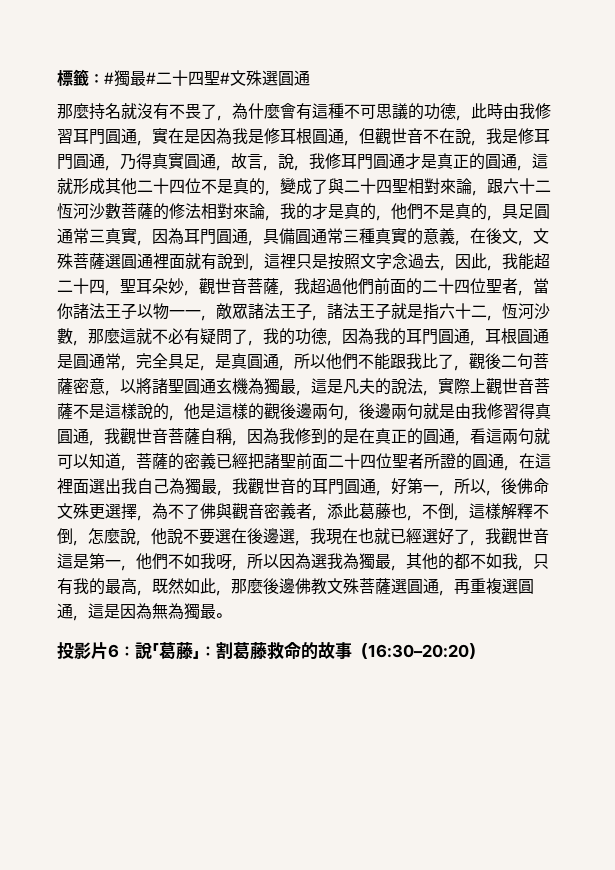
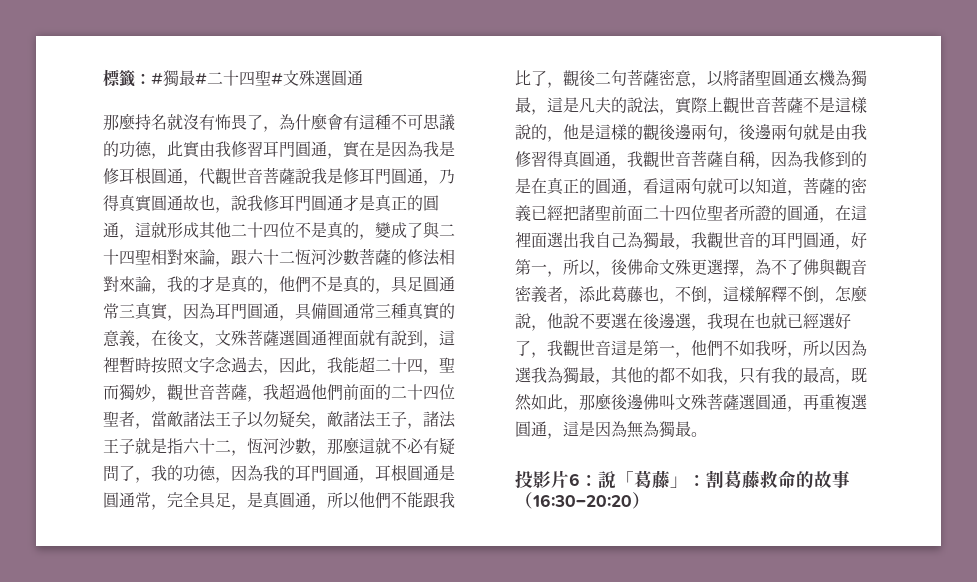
- 那麼持名就沒有不畏了，為什麼會有這種不可思議的功德，此時由我修習耳門圓通，實在是因為我是修耳根圓通，但觀世音不在說，我是修耳門圓通，乃得真實圓通，故言，說，我修耳門圓通才是真正的圓通，這就形成其他二十四位不是真的，變成了與二十四聖相對來論，跟六十二恆河沙數菩薩的修法相對來論，我的才是真的，他們不是真的，具足圓通常三真實，因為耳門圓通，具備圓通常三種真實的意義，在後文，文殊菩薩選圓通裡面就有說到，這裡只是按照文字念過去，因此，我能超二十四，聖耳朵妙，觀世音菩薩，我超過他們前面的二十四位聖者，當你諸法王子以物一一，敵眾諸法王子，諸法王子就是指六十二，恆河沙數，那麼這就不必有疑問了，我的功德，因為我的耳門圓通，耳根圓通是圓通常，完全具足，是真圓通，所以他們不能跟我比了，觀後二句菩薩密意，以將諸聖圓通玄機為獨最，這是凡夫的說法，實際上觀世音菩薩不是這樣說的，他是這樣的觀後邊兩句，後邊兩句就是由我修習得真圓通，我觀世音菩薩自稱，因為我修到的是在真正的圓通，看這兩句就可以知道，菩薩的密義已經把諸聖前面二十四位聖者所證的圓通，在這裡面選出我自己為獨最，我觀世音的耳門圓通，好第一，所以，後佛命文殊更選擇，為不了佛與觀音密義者，添此葛藤也，不倒，這樣解釋不倒，怎麼說，他說不要選在後邊選，我現在也就已經選好了，我觀世音這是第一，他們不如我呀，所以因為選我為獨最，其他的都不如我，只有我的最高，既然如此，那麼後邊佛教文殊菩薩選圓通，再重複選圓通，這是因為無為獨最。
+ 那麼持名就沒有怖畏了，為什麼會有這種不可思議的功德，此實由我修習耳門圓通，實在是因為我是修耳根圓通，代觀世音菩薩說我是修耳門圓通，乃得真實圓通故也，說我修耳門圓通才是真正的圓通，這就形成其他二十四位不是真的，變成了與二十四聖相對來論，跟六十二恆河沙數菩薩的修法相對來論，我的才是真的，他們不是真的，具足圓通常三真實，因為耳門圓通，具備圓通常三種真實的意義，在後文，文殊菩薩選圓通裡面就有說到，這裡暫時按照文字念過去，因此，我能超二十四，聖而獨妙，觀世音菩薩，我超過他們前面的二十四位聖者，當敵諸法王子以勿疑矣，敵諸法王子，諸法王子就是指六十二，恆河沙數，那麼這就不必有疑問了，我的功德，因為我的耳門圓通，耳根圓通是圓通常，完全具足，是真圓通，所以他們不能跟我比了，觀後二句菩薩密意，以將諸聖圓通玄機為獨最，這是凡夫的說法，實際上觀世音菩薩不是這樣說的，他是這樣的觀後邊兩句，後邊兩句就是由我修習得真圓通，我觀世音菩薩自稱，因為我修到的是在真正的圓通，看這兩句就可以知道，菩薩的密義已經把諸聖前面二十四位聖者所證的圓通，在這裡面選出我自己為獨最，我觀世音的耳門圓通，好第一，所以，後佛命文殊更選擇，為不了佛與觀音密義者，添此葛藤也，不倒，這樣解釋不倒，怎麼說，他說不要選在後邊選，我現在也就已經選好了，我觀世音這是第一，他們不如我呀，所以因為選我為獨最，其他的都不如我，只有我的最高，既然如此，那麼後邊佛叫文殊菩薩選圓通，再重複選圓通，這是因為無為獨最。

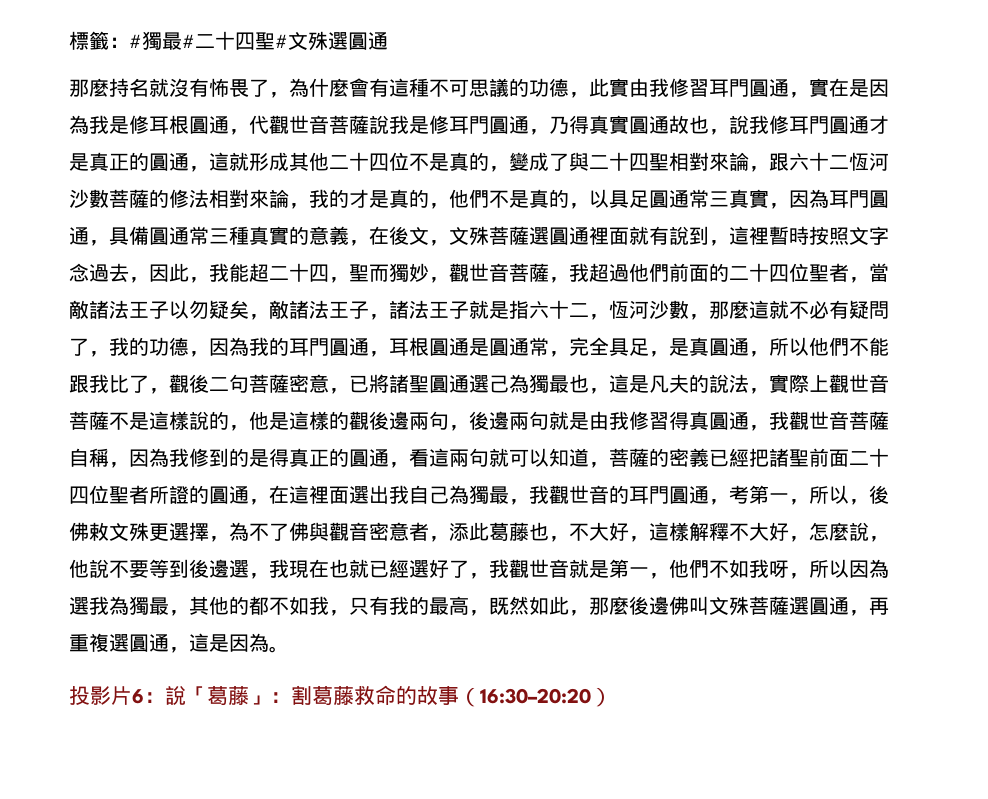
- 那麼持名就沒有怖畏了，為什麼會有這種不可思議的功德，此實由我修習耳門圓通，實在是因為我是修耳根圓通，代觀世音菩薩說我是修耳門圓通，乃得真實圓通故也，說我修耳門圓通才是真正的圓通，這就形成其他二十四位不是真的，變成了與二十四聖相對來論，跟六十二恆河沙數菩薩的修法相對來論，我的才是真的，他們不是真的，具足圓通常三真實，因為耳門圓通，具備圓通常三種真實的意義，在後文，文殊菩薩選圓通裡面就有說到，這裡暫時按照文字念過去，因此，我能超二十四，聖而獨妙，觀世音菩薩，我超過他們前面的二十四位聖者，當敵諸法王子以勿疑矣，敵諸法王子，諸法王子就是指六十二，恆河沙數，那麼這就不必有疑問了，我的功德，因為我的耳門圓通，耳根圓通是圓通常，完全具足，是真圓通，所以他們不能跟我比了，觀後二句菩薩密意，以將諸聖圓通玄機為獨最，這是凡夫的說法，實際上觀世音菩薩不是這樣說的，他是這樣的觀後邊兩句，後邊兩句就是由我修習得真圓通，我觀世音菩薩自稱，因為我修到的是在真正的圓通，看這兩句就可以知道，菩薩的密義已經把諸聖前面二十四位聖者所證的圓通，在這裡面選出我自己為獨最，我觀世音的耳門圓通，好第一，所以，後佛命文殊更選擇，為不了佛與觀音密義者，添此葛藤也，不倒，這樣解釋不倒，怎麼說，他說不要選在後邊選，我現在也就已經選好了，我觀世音這是第一，他們不如我呀，所以因為選我為獨最，其他的都不如我，只有我的最高，既然如此，那麼後邊佛叫文殊菩薩選圓通，再重複選圓通，這是因為無為獨最。
+ 那麼持名就沒有怖畏了，為什麼會有這種不可思議的功德，此實由我修習耳門圓通，實在是因為我是修耳根圓通，代觀世音菩薩說我是修耳門圓通，乃得真實圓通故也，說我修耳門圓通才是真正的圓通，這就形成其他二十四位不是真的，變成了與二十四聖相對來論，跟六十二恆河沙數菩薩的修法相對來論，我的才是真的，他們不是真的，以具足圓通常三真實，因為耳門圓通，具備圓通常三種真實的意義，在後文，文殊菩薩選圓通裡面就有說到，這裡暫時按照文字念過去，因此，我能超二十四，聖而獨妙，觀世音菩薩，我超過他們前面的二十四位聖者，當敵諸法王子以勿疑矣，敵諸法王子，諸法王子就是指六十二，恆河沙數，那麼這就不必有疑問了，我的功德，因為我的耳門圓通，耳根圓通是圓通常，完全具足，是真圓通，所以他們不能跟我比了，觀後二句菩薩密意，已將諸聖圓通選己為獨最也，這是凡夫的說法，實際上觀世音菩薩不是這樣說的，他是這樣的觀後邊兩句，後邊兩句就是由我修習得真圓通，我觀世音菩薩自稱，因為我修到的是得真正的圓通，看這兩句就可以知道，菩薩的密義已經把諸聖前面二十四位聖者所證的圓通，在這裡面選出我自己為獨最，我觀世音的耳門圓通，考第一，所以，後佛敕文殊更選擇，為不了佛與觀音密意者，添此葛藤也，不大好，這樣解釋不大好，怎麼說，他說不要等到後邊選，我現在也就已經選好了，我觀世音就是第一，他們不如我呀，所以因為選我為獨最，其他的都不如我，只有我的最高，既然如此，那麼後邊佛叫文殊菩薩選圓通，再重複選圓通，這是因為。

